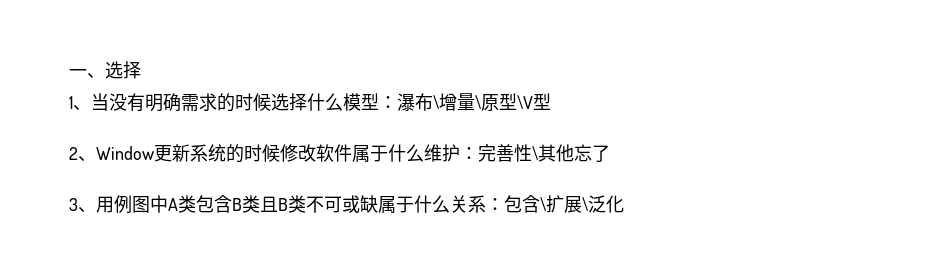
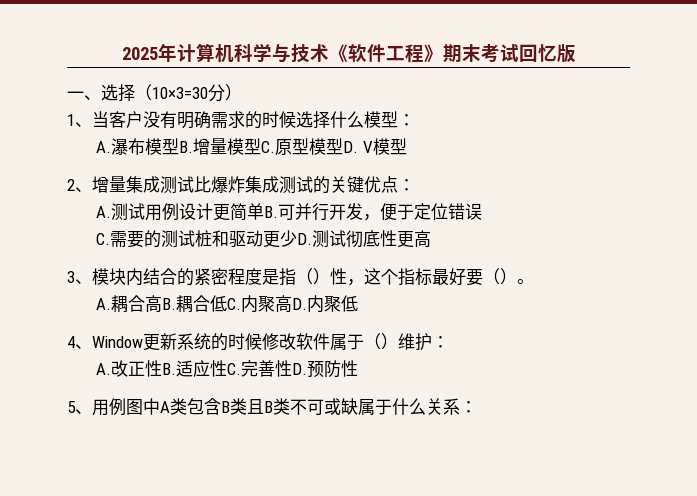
+ 2025年计算机科学与技术《软件工程》期末考试回忆版
- 一、选择
+ 一、选择（10×3=30分）
- 1、当没有明确需求的时候选择什么模型：瀑布\增量\原型\V型
- 2、Window更新系统的时候修改软件属于什么维护：完善性\其他忘了
- 3、用例图中A类包含B类且B类不可或缺属于什么关系：包含\扩展\泛化
+ 1、当客户没有明确需求的时候选择什么模型：
+ A.瀑布模型B.增量模型C.原型模型D. V模型
+ 2、增量集成测试比爆炸集成测试的关键优点：
+ A.测试用例设计更简单B.可并行开发，便于定位错误
+ C.需要的测试桩和驱动更少D.测试彻底性更高
+ 3、模块内结合的紧密程度是指（）性，这个指标最好要（）。
+ A.耦合高B.耦合低C.内聚高D.内聚低
+ 4、Window更新系统的时候修改软件属于（）维护：
+ A.改正性B.适应性C.完善性D.预防性
+ 5、用例图中A类包含B类且B类不可或缺属于什么关系：

